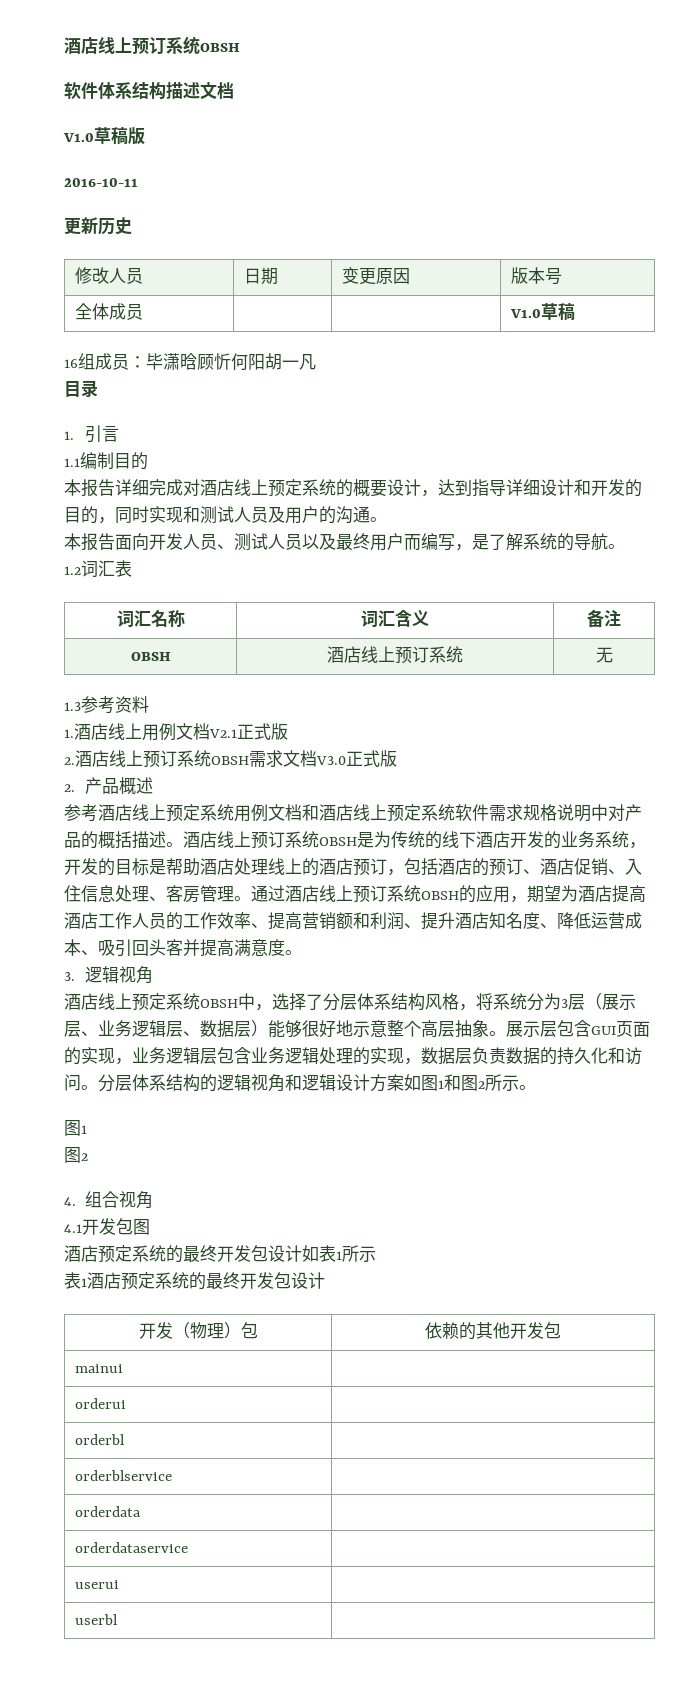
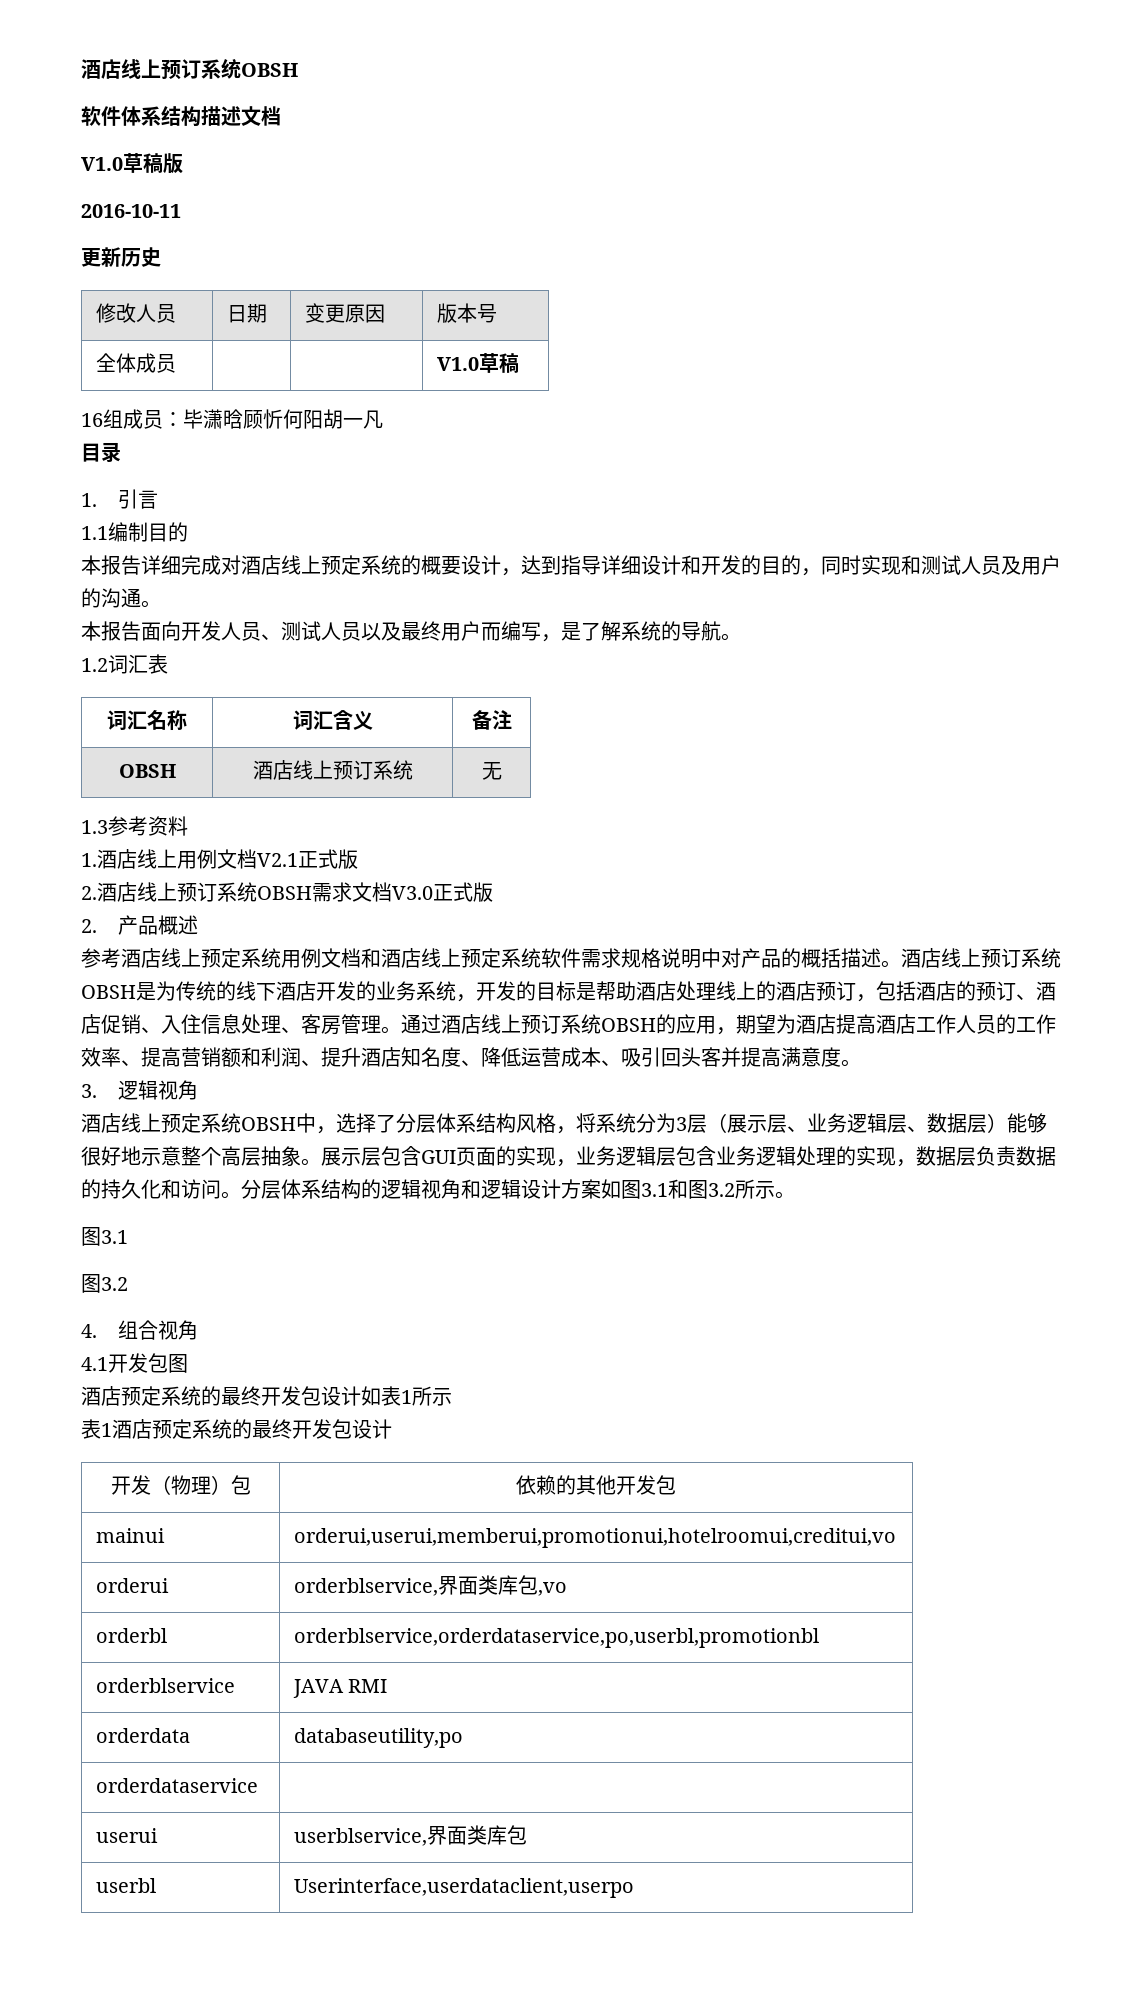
- 分层体系结构的逻辑视角和逻辑设计方案如图1和图2所示。
- 图1
- 图2
+ 分层体系结构的逻辑视角和逻辑设计方案如图3.1和图3.2所示。
+ 图3.1
+ 图3.2
- mainui |
+ mainui | orderui,userui,memberui,promotionui,hotelroomui,creditui,vo
- orderui |
+ orderui | orderblservice,界面类库包,vo
- orderbl |
+ orderbl | orderblservice,orderdataservice,po,userbl,promotionbl
- orderblservice |
+ orderblservice | JAVA RMI
- orderdata |
+ orderdata | databaseutility,po
- userui |
+ userui | userblservice,界面类库包
- userbl |
+ userbl | Userinterface,userdataclient,userpo

